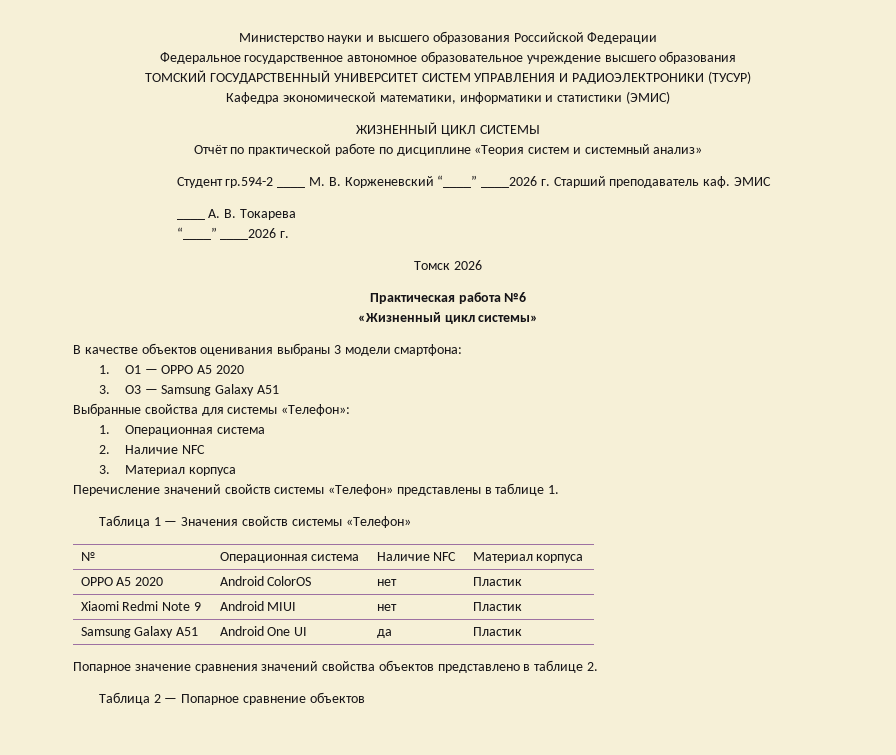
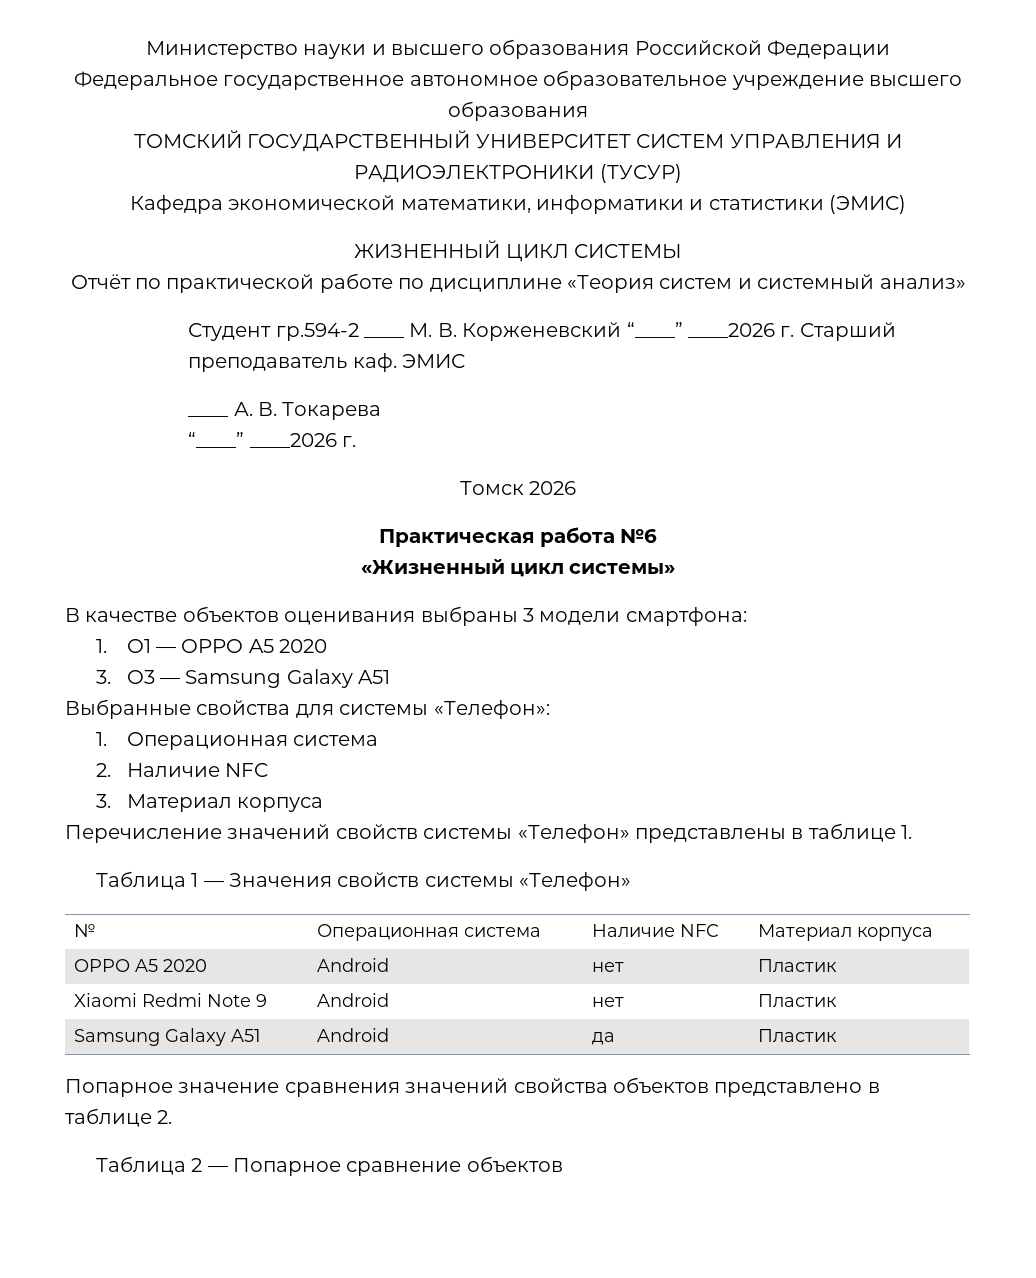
- OPPO A5 2020 | Android ColorOS | нет | Пластик
+ OPPO A5 2020 | Android | нет | Пластик
- Xiaomi Redmi Note 9 | Android MIUI | нет | Пластик
+ Xiaomi Redmi Note 9 | Android | нет | Пластик
- Samsung Galaxy A51 | Android One UI | да | Пластик
+ Samsung Galaxy A51 | Android | да | Пластик

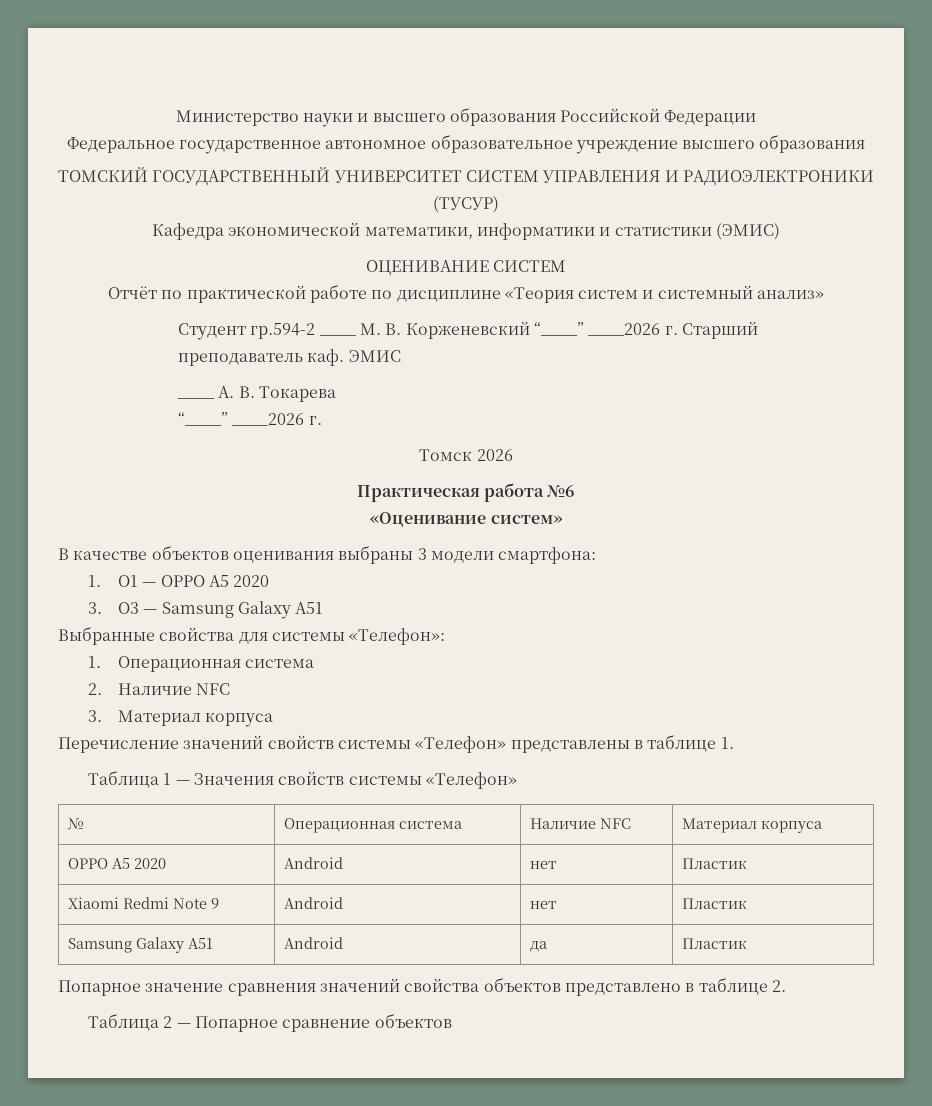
- ЖИЗНЕННЫЙ ЦИКЛ СИСТЕМЫ
+ ОЦЕНИВАНИЕ СИСТЕМ
- «Жизненный цикл системы»
+ «Оценивание систем»

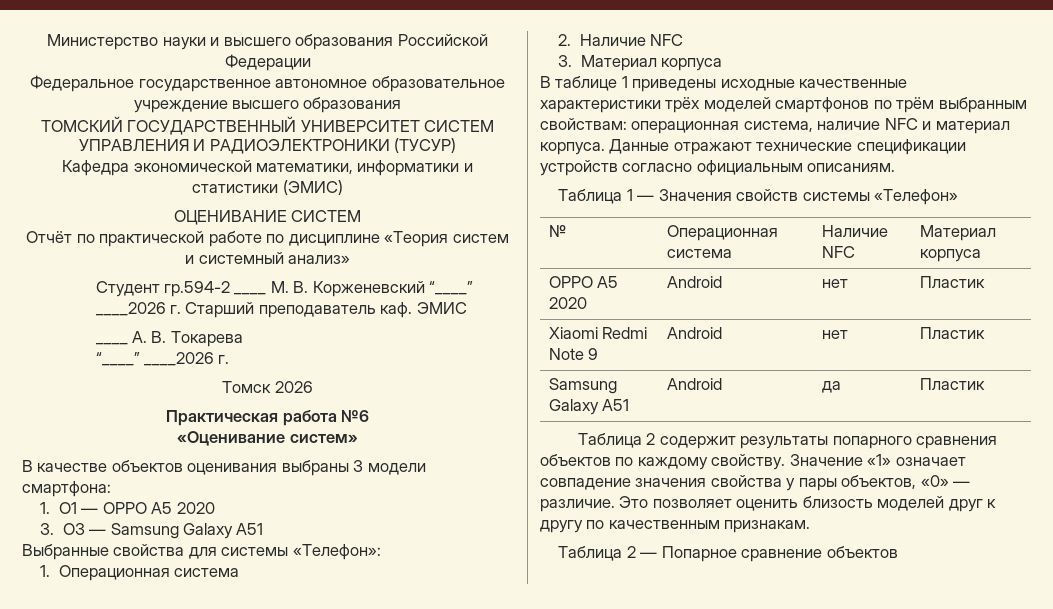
- Перечисление значений свойств системы «Телефон» представлены в таблице 1.
+ В таблице 1 приведены исходные качественные характеристики трёх моделей смартфонов по трём выбранным свойствам: операционная система, наличие NFC и материал корпуса. Данные отражают технические спецификации устройств согласно официальным описаниям.
- Попарное значение сравнения значений свойства объектов представлено в таблице 2.
+ Таблица 2 содержит результаты попарного сравнения объектов по каждому свойству. Значение «1» означает совпадение значения свойства у пары объектов, «0» — различие. Это позволяет оценить близость моделей друг к другу по качественным признакам.

